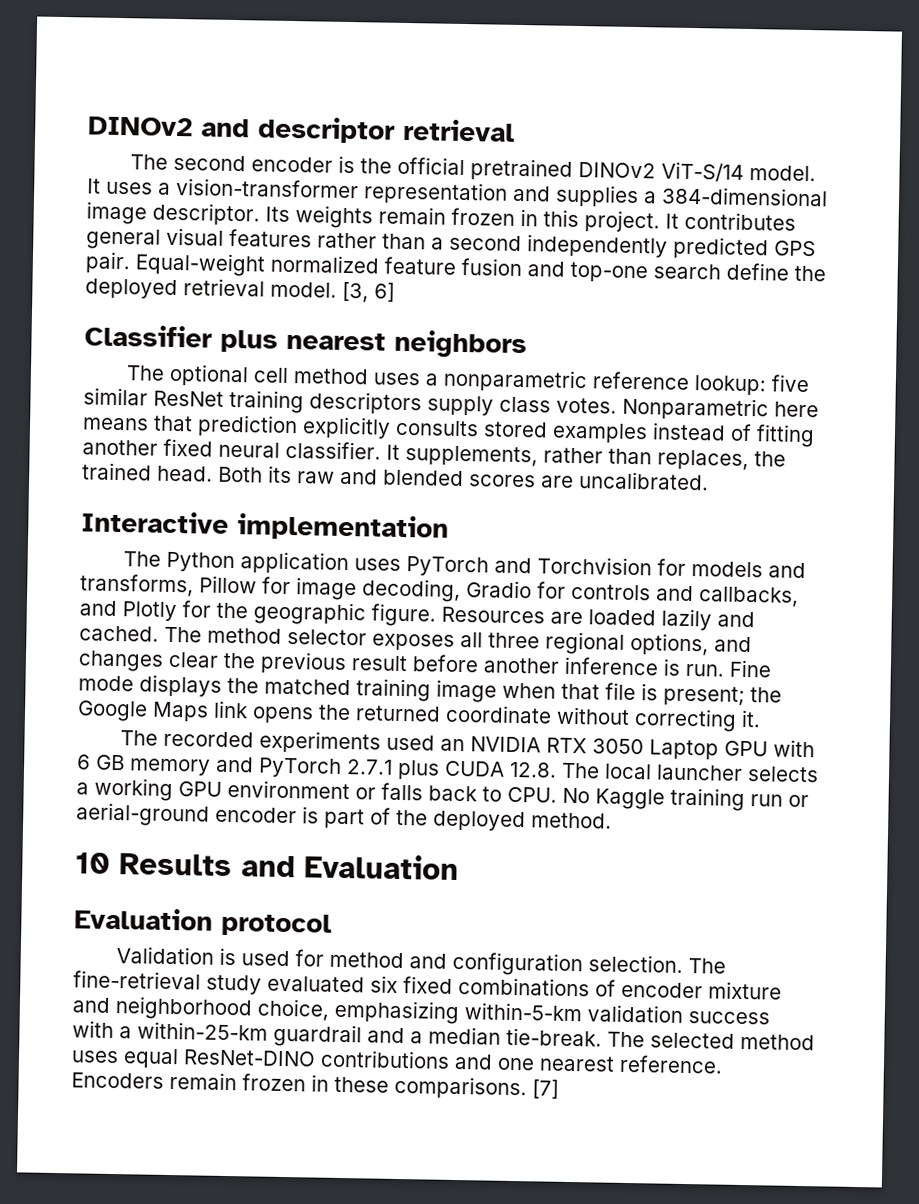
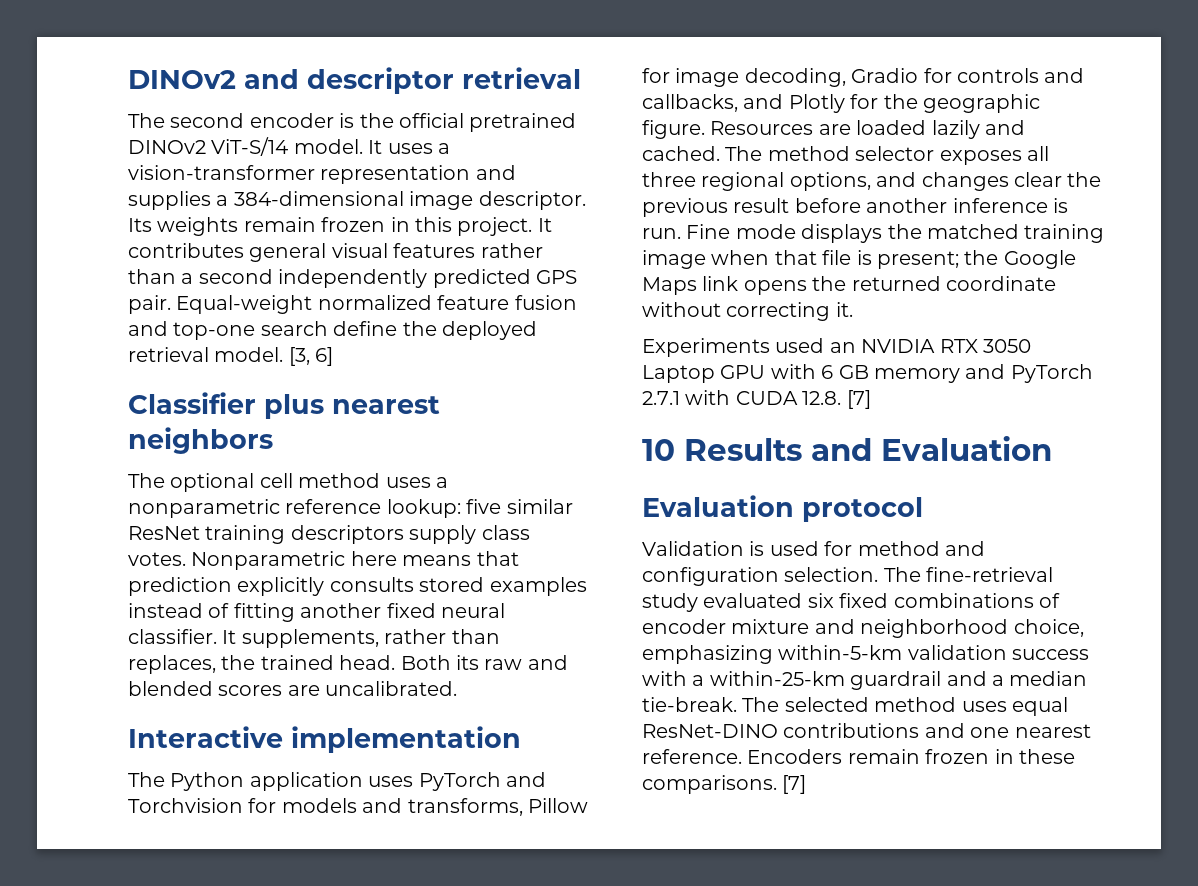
- The recorded experiments used an NVIDIA RTX 3050 Laptop GPU with 6 GB memory and PyTorch 2.7.1 plus CUDA 12.8. The local launcher selects a working GPU environment or falls back to CPU. No Kaggle training run or aerial-ground encoder is part of the deployed method.
+ Experiments used an NVIDIA RTX 3050 Laptop GPU with 6 GB memory and PyTorch 2.7.1 with CUDA 12.8. [7]

